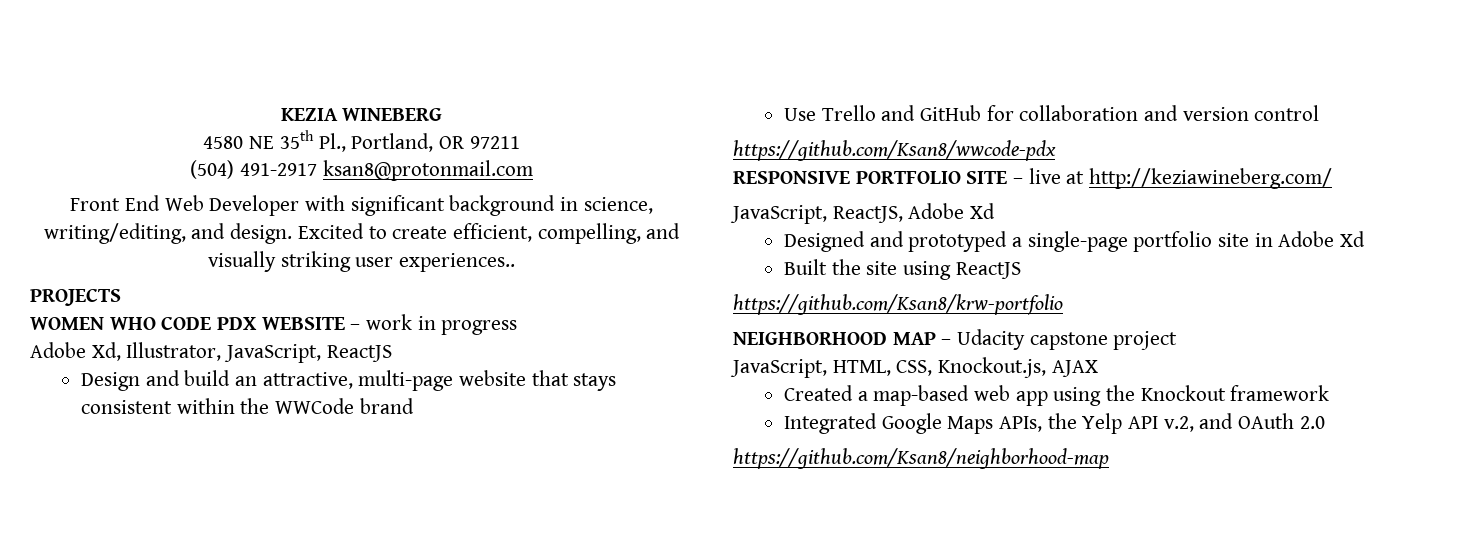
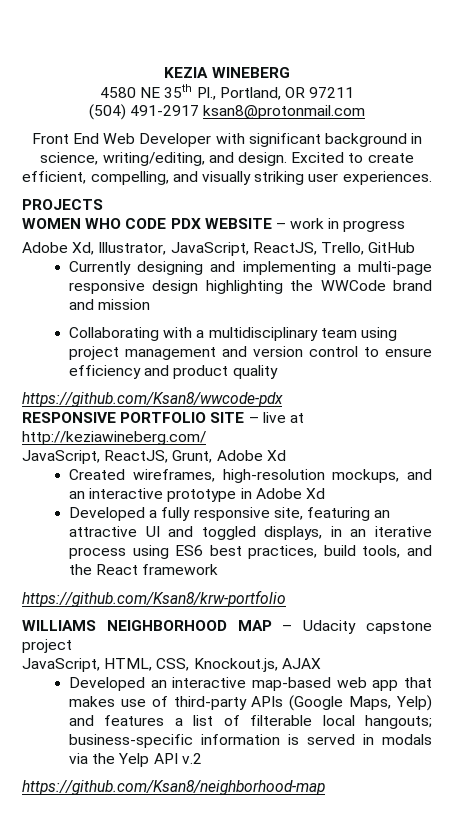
- Excited to create efficient, compelling, and visually striking user experiences..
+ Excited to create efficient, compelling, and visually striking user experiences.
- Adobe Xd, Illustrator, JavaScript, ReactJS
- Design and build an attractive, multi-page website that stays consistent within the WWCode brand
- Use Trello and GitHub for collaboration and version control
+ Adobe Xd, Illustrator, JavaScript, ReactJS, Trello, GitHub
+ Currently designing and implementing a multi-page responsive design highlighting the WWCode brand and mission
+ Collaborating with a multidisciplinary team using project management and version control to ensure efficiency and product quality
- JavaScript, ReactJS, Adobe Xd
- Designed and prototyped a single-page portfolio site in Adobe Xd
- Built the site using ReactJS
+ JavaScript, ReactJS, Grunt, Adobe Xd
+ Created wireframes, high-resolution mockups, and an interactive prototype in Adobe Xd
+ Developed a fully responsive site, featuring an attractive UI and toggled displays, in an iterative process using ES6 best practices, build tools, and the React framework
- NEIGHBORHOOD MAP – Udacity capstone project
+ WILLIAMS NEIGHBORHOOD MAP – Udacity capstone project
- Created a map-based web app using the Knockout framework
- Integrated Google Maps APIs, the Yelp API v.2, and OAuth 2.0
+ Developed an interactive map-based web app that makes use of third-party APIs (Google Maps, Yelp) and features a list of filterable local hangouts; business-specific information is served in modals via the Yelp API v.2

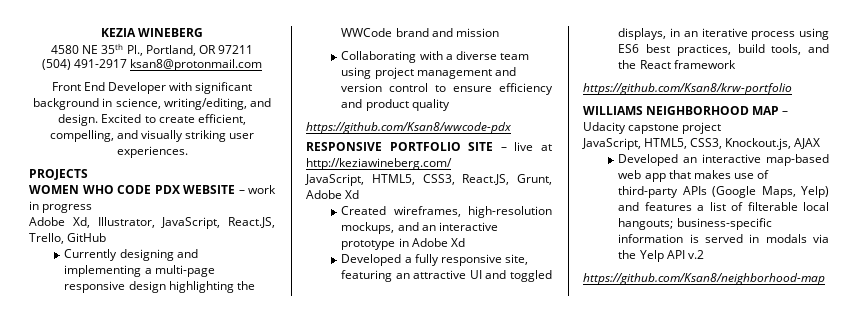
- Front End Web Developer with significant background in science, writing/editing, and design.
+ Front End Developer with significant background in science, writing/editing, and design.
- Adobe Xd, Illustrator, JavaScript, ReactJS, Trello, GitHub
+ Adobe Xd, Illustrator, JavaScript, React.JS, Trello, GitHub
- Collaborating with a multidisciplinary team using project management and version control to ensure efficiency and product quality
+ Collaborating with a diverse team using project management and version control to ensure efficiency and product quality
- JavaScript, ReactJS, Grunt, Adobe Xd
+ JavaScript, HTML5, CSS3, React.JS, Grunt, Adobe Xd
- JavaScript, HTML, CSS, Knockout.js, AJAX
+ JavaScript, HTML5, CSS3, Knockout.js, AJAX

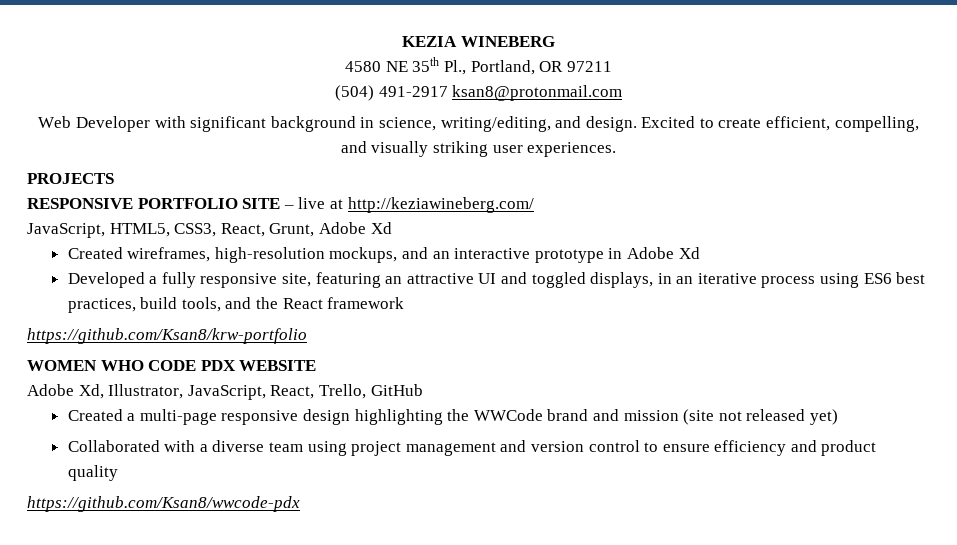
- Front End Developer with significant background in science, writing/editing, and design.
+ Web Developer with significant background in science, writing/editing, and design.
- WOMEN WHO CODE PDX WEBSITE – work in progress
- Adobe Xd, Illustrator, JavaScript, React.JS, Trello, GitHub
- Currently designing and implementing a multi-page responsive design highlighting the WWCode brand and mission
- Collaborating with a diverse team using project management and version control to ensure efficiency and product quality
- https://github.com/Ksan8/wwcode-pdx
- JavaScript, HTML5, CSS3, React.JS, Grunt, Adobe Xd
+ JavaScript, HTML5, CSS3, React, Grunt, Adobe Xd
- WILLIAMS NEIGHBORHOOD MAP – Udacity capstone project
- JavaScript, HTML5, CSS3, Knockout.js, AJAX
- Developed an interactive map-based web app that makes use of third-party APIs (Google Maps, Yelp) and features a list of filterable local hangouts; business-specific information is served in modals via the Yelp API v.2
- https://github.com/Ksan8/neighborhood-map
+ WOMEN WHO CODE PDX WEBSITE
+ Adobe Xd, Illustrator, JavaScript, React, Trello, GitHub
+ Created a multi-page responsive design highlighting the WWCode brand and mission (site not released yet)
+ Collaborated with a diverse team using project management and version control to ensure efficiency and product quality
+ https://github.com/Ksan8/wwcode-pdx

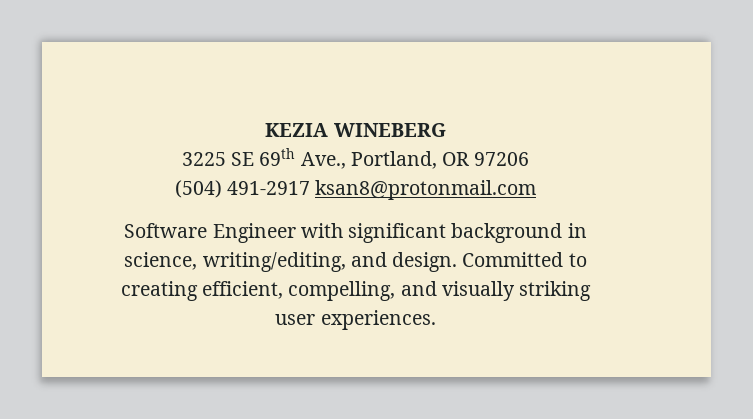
- 4580 NE 35th Pl., Portland, OR 97211
+ 3225 SE 69th Ave., Portland, OR 97206
- Web Developer with significant background in science, writing/editing, and design.
+ Software Engineer with significant background in science, writing/editing, and design.
- Excited to create efficient, compelling, and visually striking user experiences.
+ Committed to creating efficient, compelling, and visually striking user experiences.
- PROJECTS
- RESPONSIVE PORTFOLIO SITE – live at http://keziawineberg.com/
- JavaScript, HTML5, CSS3, React, Grunt, Adobe Xd
- Created wireframes, high-resolution mockups, and an interactive prototype in Adobe Xd
- Developed a fully responsive site, featuring an attractive UI and toggled displays, in an iterative process using ES6 best practices, build tools, and the React framework
- https://github.com/Ksan8/krw-portfolio
- WOMEN WHO CODE PDX WEBSITE
- Adobe Xd, Illustrator, JavaScript, React, Trello, GitHub
- Created a multi-page responsive design highlighting the WWCode brand and mission (site not released yet)
- Collaborated with a diverse team using project management and version control to ensure efficiency and product quality
- https://github.com/Ksan8/wwcode-pdx

